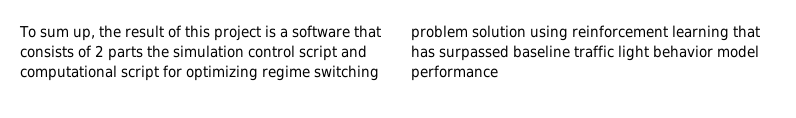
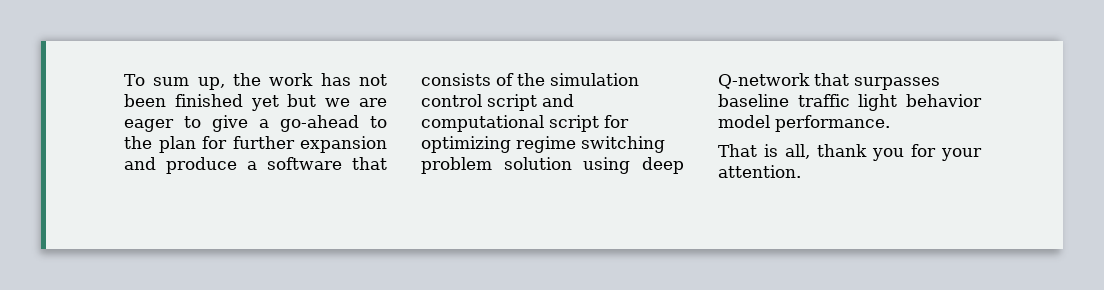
- To sum up, the result of this project is a software that consists of 2 parts the simulation control script and computational script for optimizing regime switching problem solution using reinforcement learning that has surpassed baseline traffic light behavior model performance
+ To sum up, the work has not been finished yet but we are eager to give a go-ahead to the plan for further expansion and produce a software that consists of the simulation control script and computational script for optimizing regime switching problem solution using deep Q-network that surpasses baseline traffic light behavior model performance.
+ That is all, thank you for your attention.

